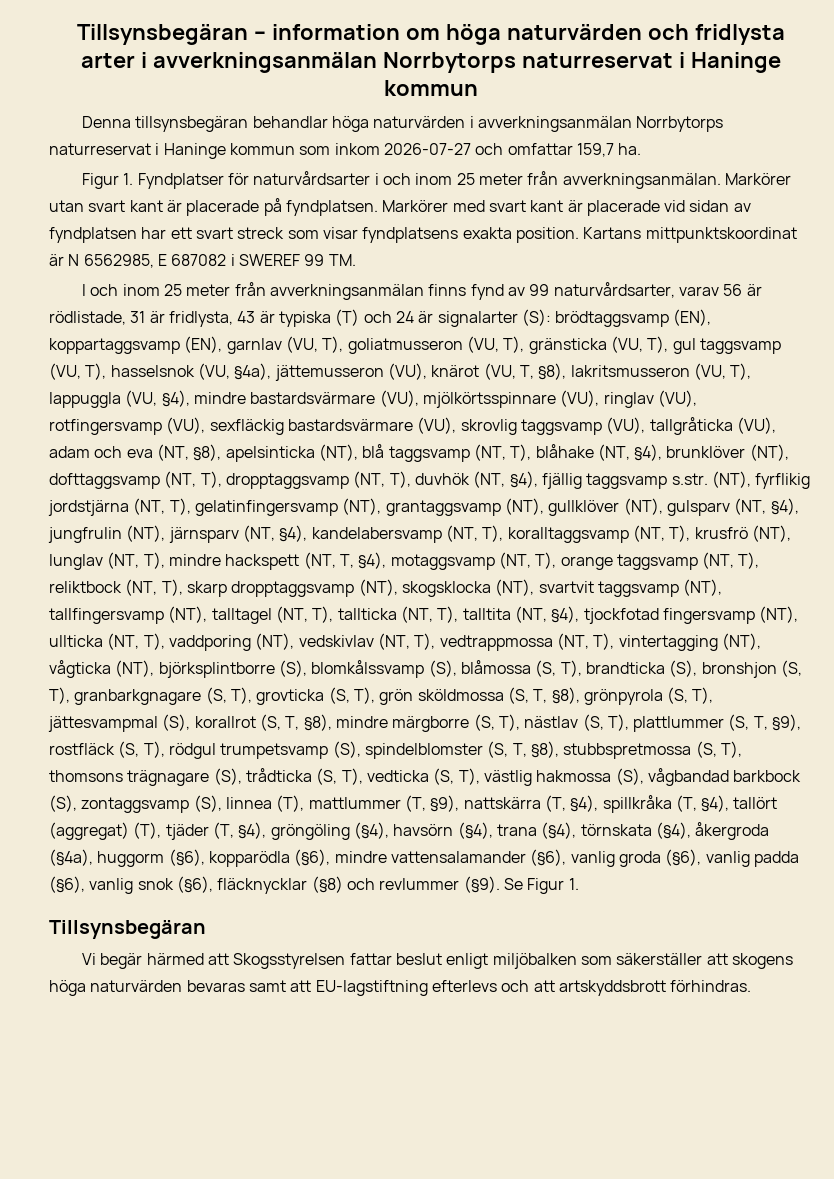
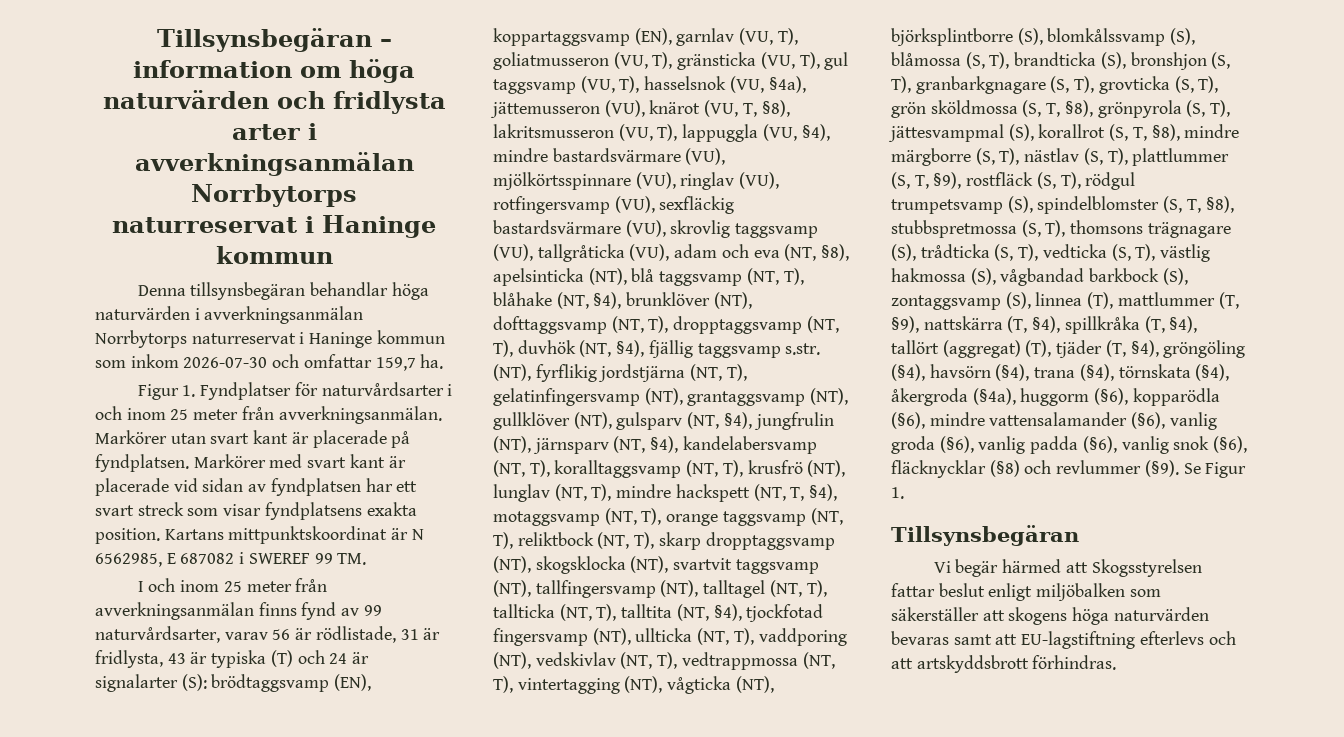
- Denna tillsynsbegäran behandlar höga naturvärden i avverkningsanmälan Norrbytorps naturreservat i Haninge kommun som inkom 2026-07-27 och omfattar 159,7 ha.
+ Denna tillsynsbegäran behandlar höga naturvärden i avverkningsanmälan Norrbytorps naturreservat i Haninge kommun som inkom 2026-07-30 och omfattar 159,7 ha.

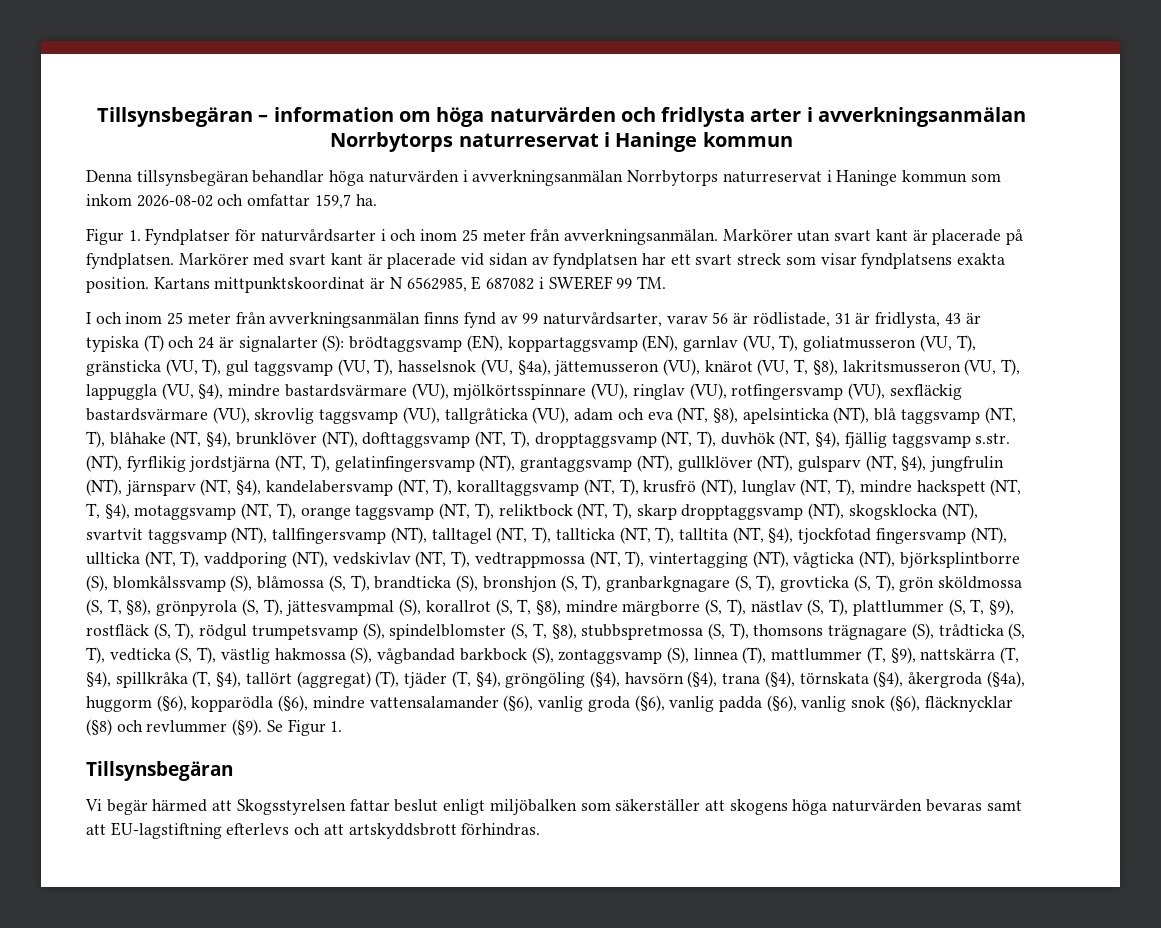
- Denna tillsynsbegäran behandlar höga naturvärden i avverkningsanmälan Norrbytorps naturreservat i Haninge kommun som inkom 2026-07-30 och omfattar 159,7 ha.
+ Denna tillsynsbegäran behandlar höga naturvärden i avverkningsanmälan Norrbytorps naturreservat i Haninge kommun som inkom 2026-08-02 och omfattar 159,7 ha.

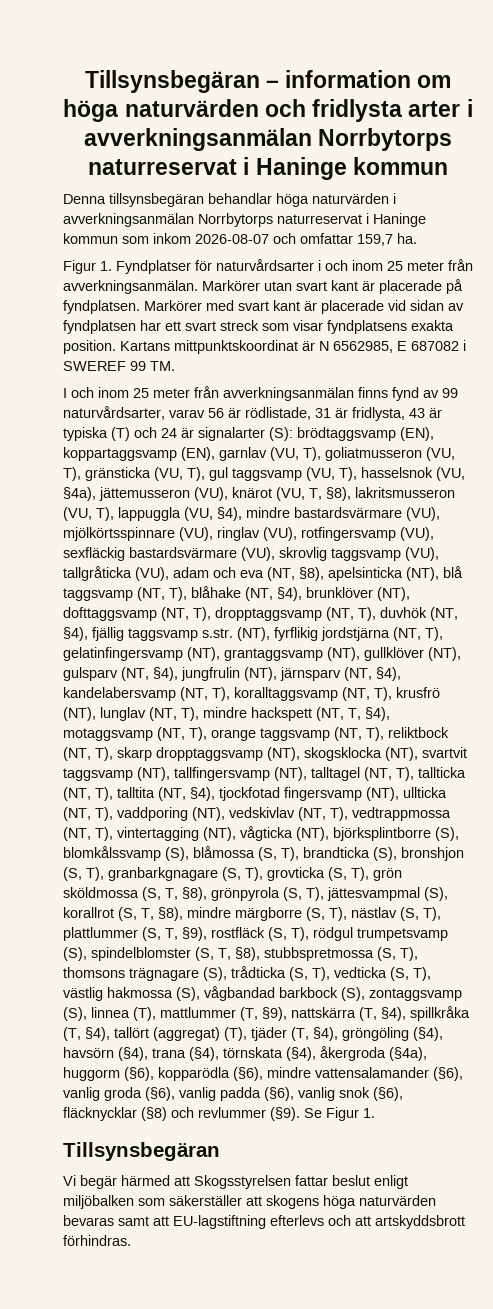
- Denna tillsynsbegäran behandlar höga naturvärden i avverkningsanmälan Norrbytorps naturreservat i Haninge kommun som inkom 2026-08-02 och omfattar 159,7 ha.
+ Denna tillsynsbegäran behandlar höga naturvärden i avverkningsanmälan Norrbytorps naturreservat i Haninge kommun som inkom 2026-08-07 och omfattar 159,7 ha.

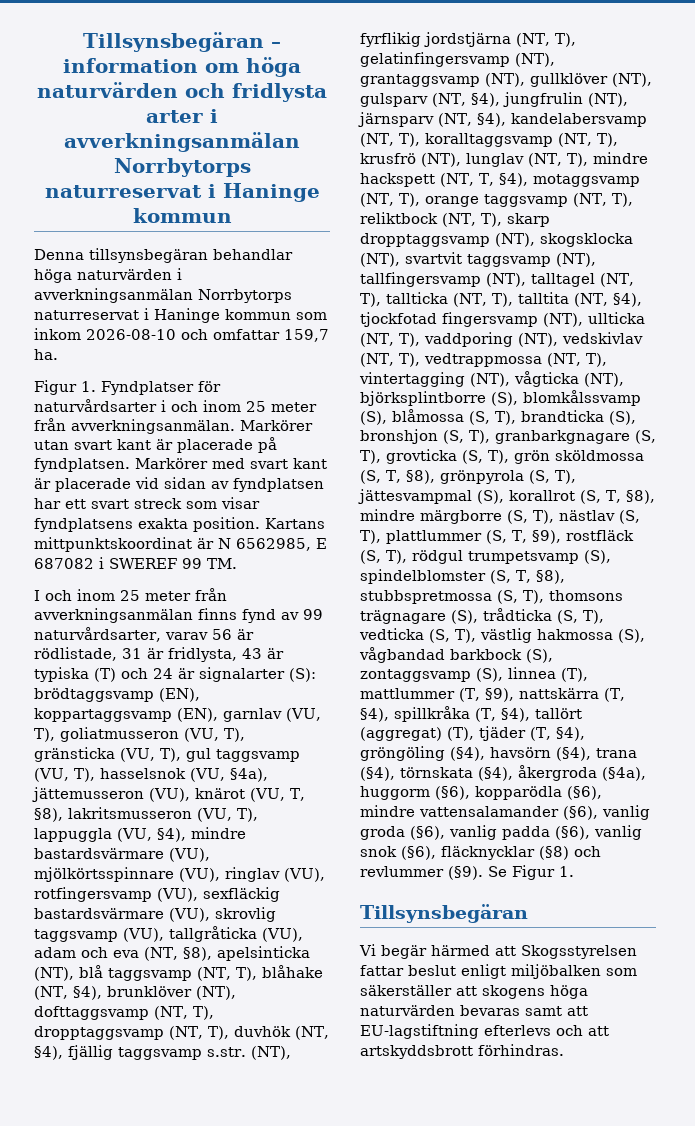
- Denna tillsynsbegäran behandlar höga naturvärden i avverkningsanmälan Norrbytorps naturreservat i Haninge kommun som inkom 2026-08-07 och omfattar 159,7 ha.
+ Denna tillsynsbegäran behandlar höga naturvärden i avverkningsanmälan Norrbytorps naturreservat i Haninge kommun som inkom 2026-08-10 och omfattar 159,7 ha.

